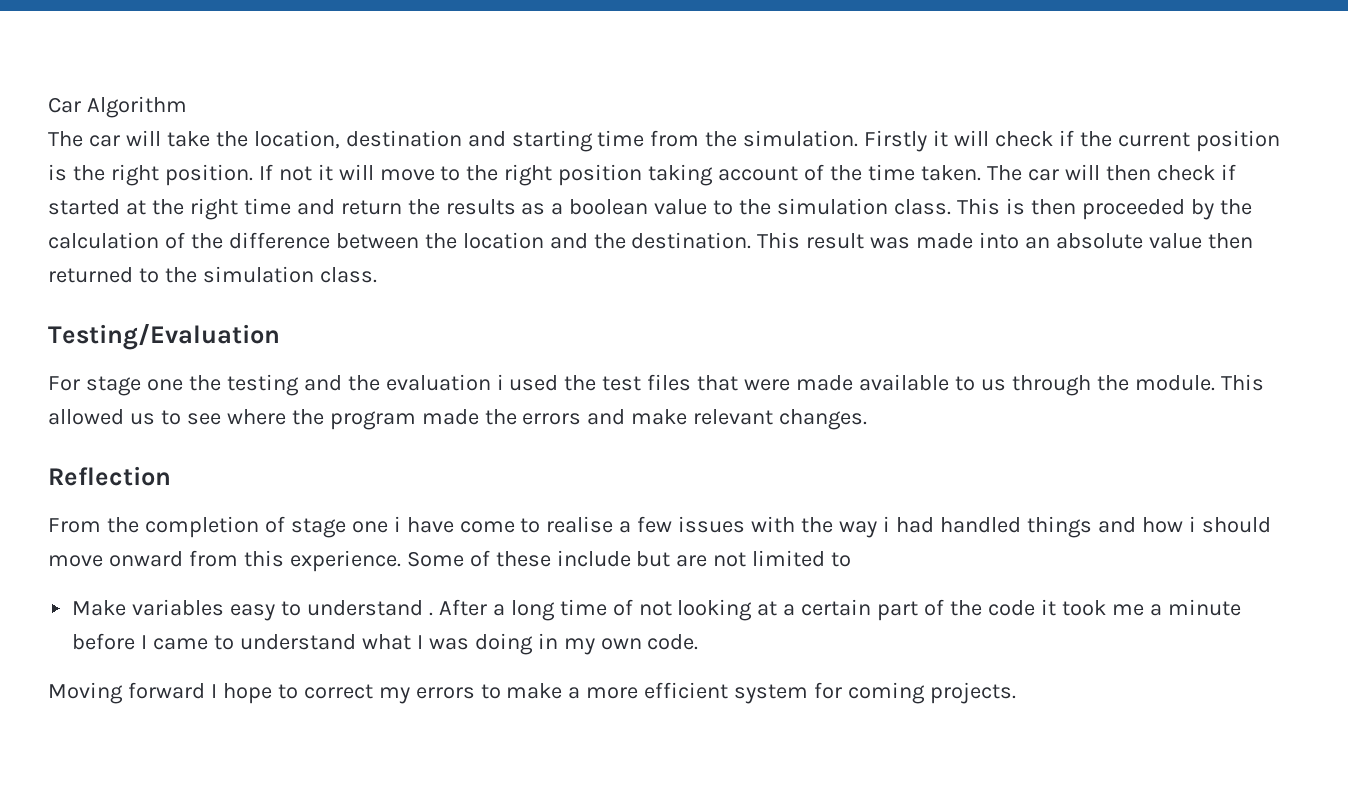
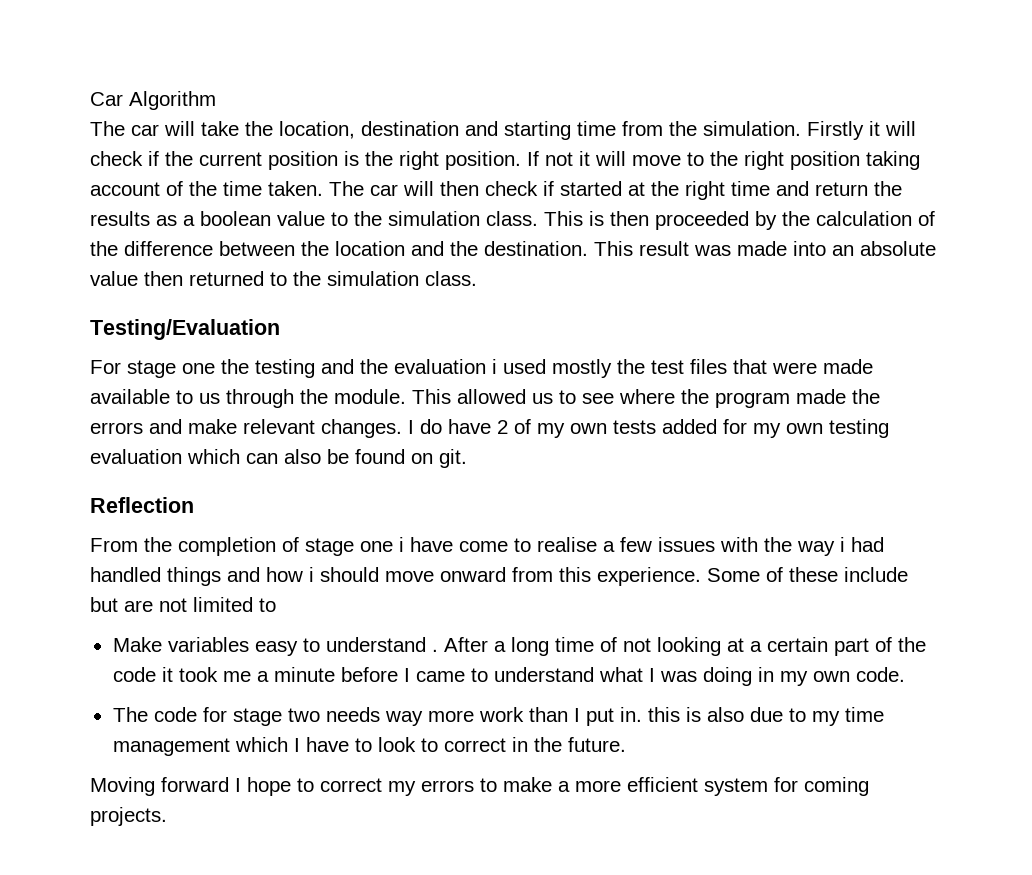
- For stage one the testing and the evaluation i used the test files that were made available to us through the module.
+ For stage one the testing and the evaluation i used mostly the test files that were made available to us through the module.
+ I do have 2 of my own tests added for my own testing evaluation which can also be found on git.
+ The code for stage two needs way more work than I put in. this is also due to my time management which I have to look to correct in the future.

